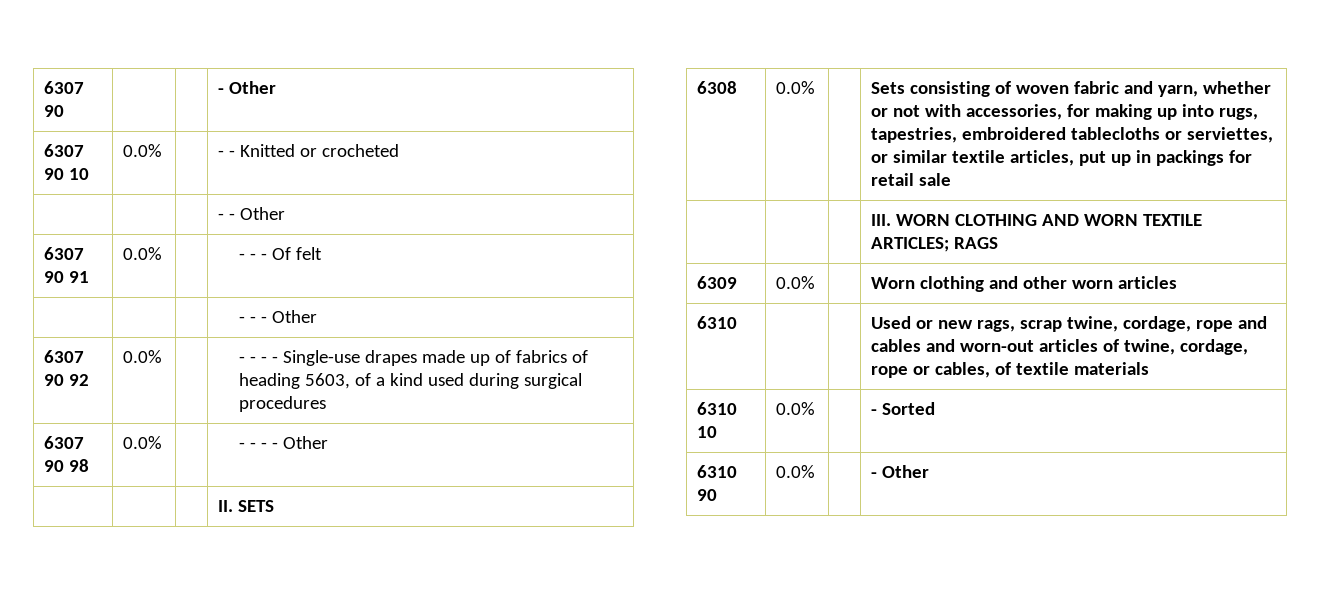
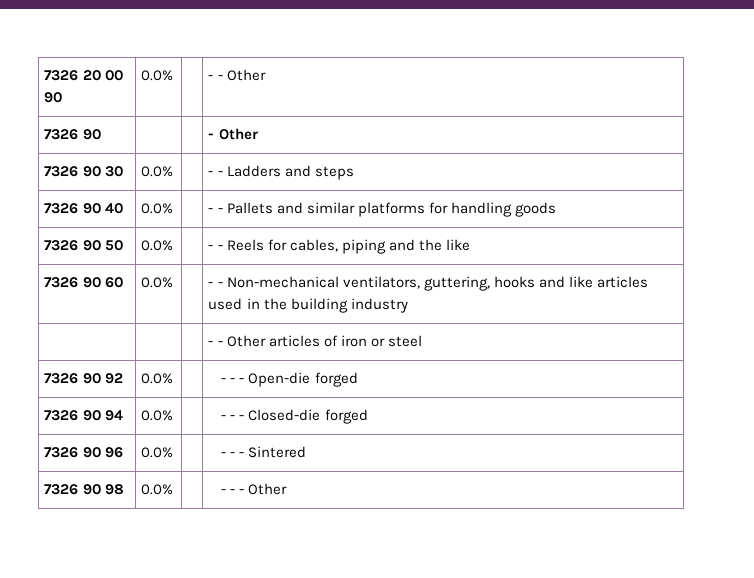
- 6307 90 | | | - Other
+ 7326 20 00 90 | 0.0% | | - - Other
+ 7326 90 | | | - Other
- 6307 90 10 | 0.0% | | - - Knitted or crocheted
- | | | - - Other
- 6307 90 91 | 0.0% | | - - - Of felt
- | | | - - - Other
- 6307 90 92 | 0.0% | | - - - - Single-use drapes made up of fabrics of heading 5603, of a kind used during surgical procedures
- 6307 90 98 | 0.0% | | - - - - Other
- | | | II. SETS
- 6308 | 0.0% | | Sets consisting of woven fabric and yarn, whether or not with accessories, for making up into rugs, tapestries, embroidered tablecloths or serviettes, or similar textile articles, put up in packings for retail sale
- | | | III. WORN CLOTHING AND WORN TEXTILE ARTICLES; RAGS
- 6309 | 0.0% | | Worn clothing and other worn articles
- 6310 | | | Used or new rags, scrap twine, cordage, rope and cables and worn-out articles of twine, cordage, rope or cables, of textile materials
- 6310 10 | 0.0% | | - Sorted
- 6310 90 | 0.0% | | - Other
+ 7326 90 30 | 0.0% | | - - Ladders and steps
+ 7326 90 40 | 0.0% | | - - Pallets and similar platforms for handling goods
+ 7326 90 50 | 0.0% | | - - Reels for cables, piping and the like
+ 7326 90 60 | 0.0% | | - - Non-mechanical ventilators, guttering, hooks and like articles used in the building industry
+ | | | - - Other articles of iron or steel
+ 7326 90 92 | 0.0% | | - - - Open-die forged
+ 7326 90 94 | 0.0% | | - - - Closed-die forged
+ 7326 90 96 | 0.0% | | - - - Sintered
+ 7326 90 98 | 0.0% | | - - - Other

